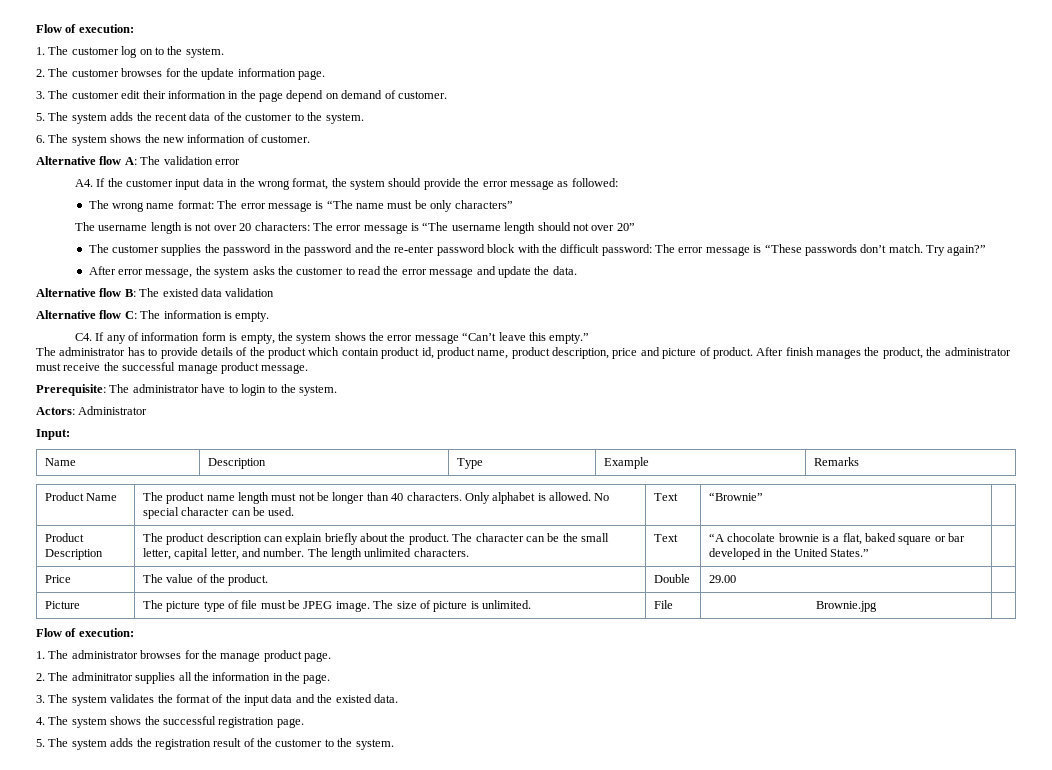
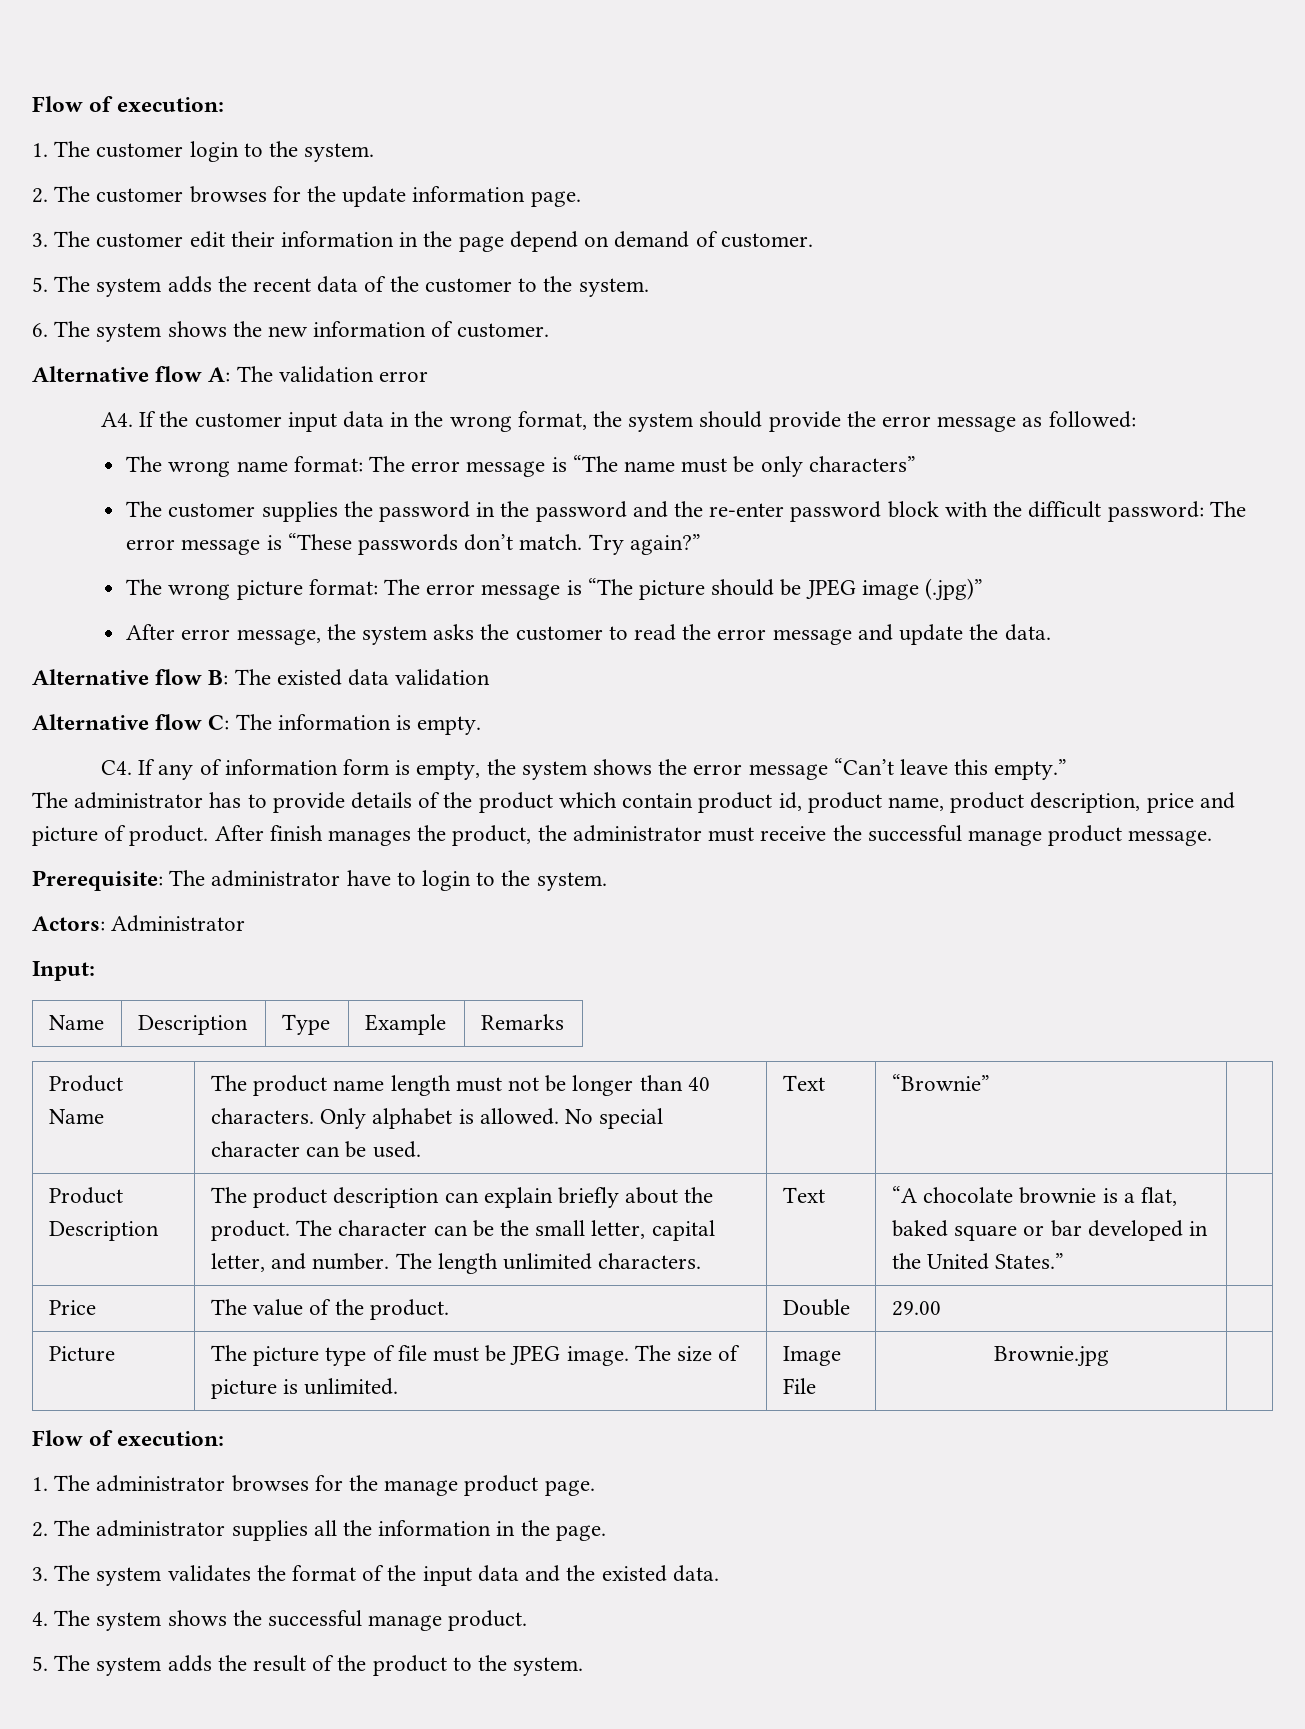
- 1. The customer log on to the system.
+ 1. The customer login to the system.
- The username length is not over 20 characters: The error message is “The username length should not over 20”
+ The wrong picture format: The error message is “The picture should be JPEG image (.jpg)”
- Picture | The picture type of file must be JPEG image. The size of picture is unlimited. | File | Brownie.jpg |
+ Picture | The picture type of file must be JPEG image. The size of picture is unlimited. | Image File | Brownie.jpg |
- 2. The adminitrator supplies all the information in the page.
+ 2. The administrator supplies all the information in the page.
- 4. The system shows the successful registration page.
- 5. The system adds the registration result of the customer to the system.
+ 4. The system shows the successful manage product.
+ 5. The system adds the result of the product to the system.

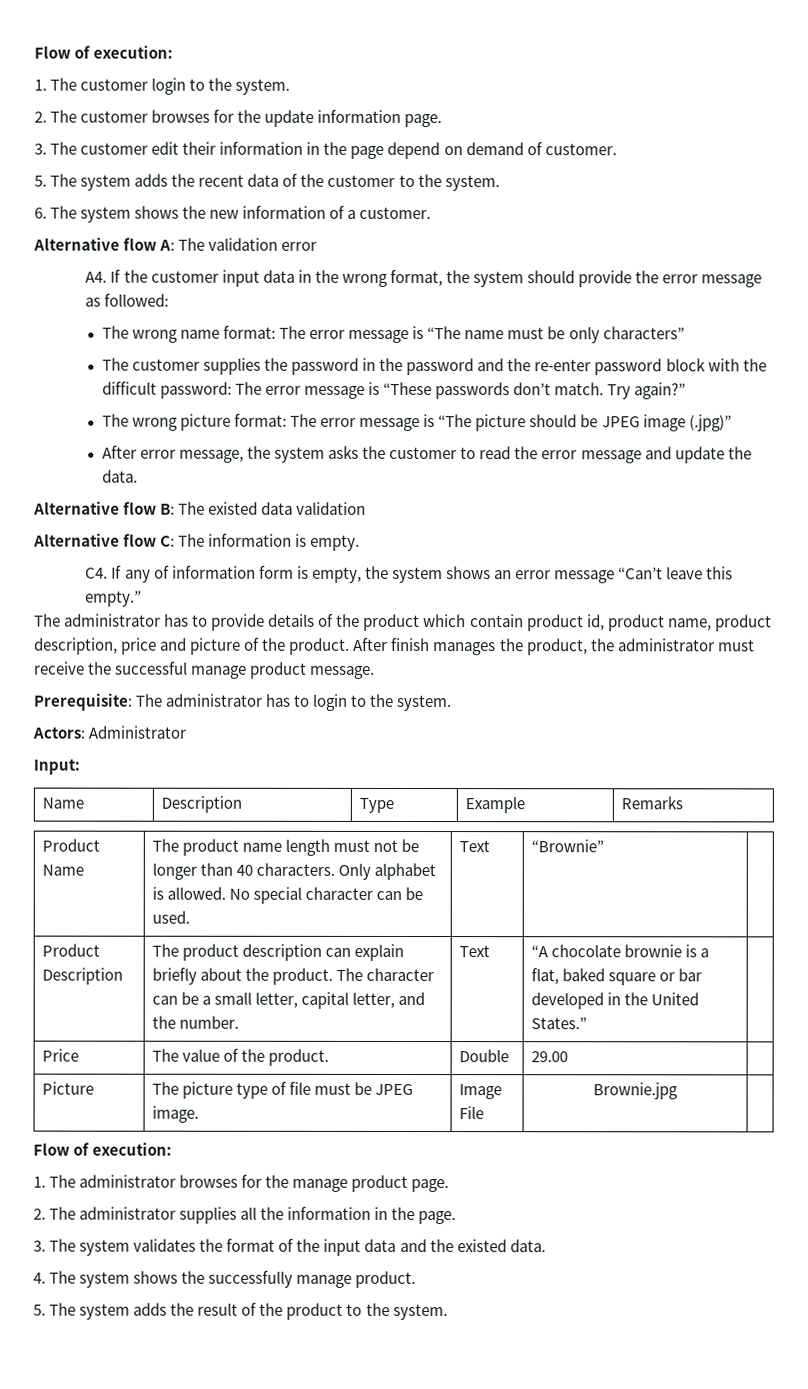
- 6. The system shows the new information of customer.
+ 6. The system shows the new information of a customer.
- C4. If any of information form is empty, the system shows the error message “Can’t leave this empty.”
+ C4. If any of information form is empty, the system shows an error message “Can’t leave this empty.”
- The administrator has to provide details of the product which contain product id, product name, product description, price and picture of product.
+ The administrator has to provide details of the product which contain product id, product name, product description, price and picture of the product.
- Prerequisite: The administrator have to login to the system.
+ Prerequisite: The administrator has to login to the system.
- The character can be the small letter, capital letter, and number. The length unlimited characters.
+ The character can be a small letter, capital letter, and the number.
- Picture | The picture type of file must be JPEG image. The size of picture is unlimited. | Image File | Brownie.jpg |
+ Picture | The picture type of file must be JPEG image. | Image File | Brownie.jpg |
- 4. The system shows the successful manage product.
+ 4. The system shows the successfully manage product.

